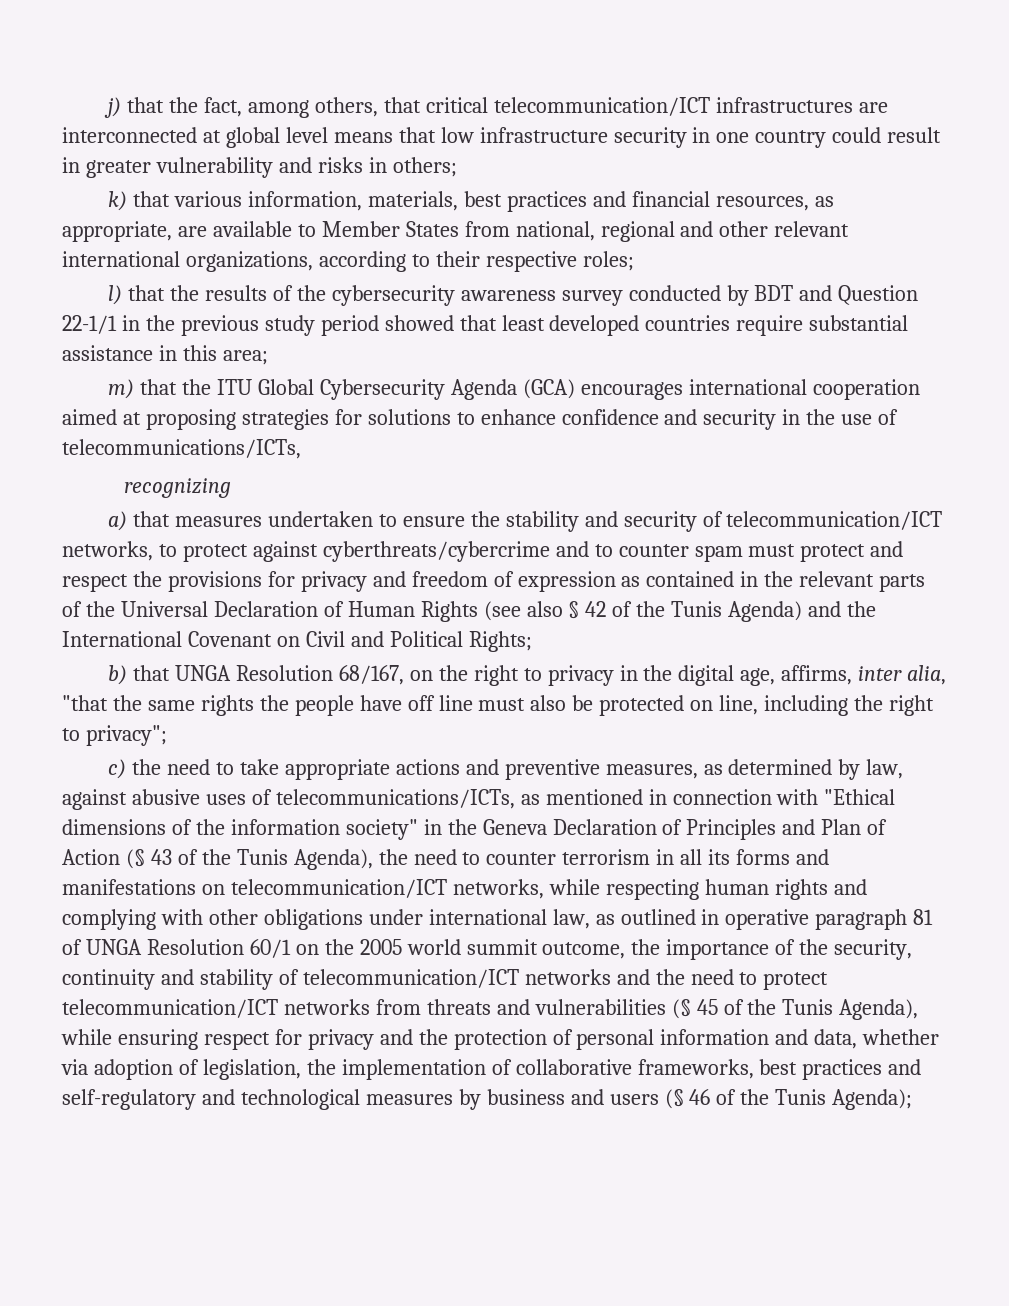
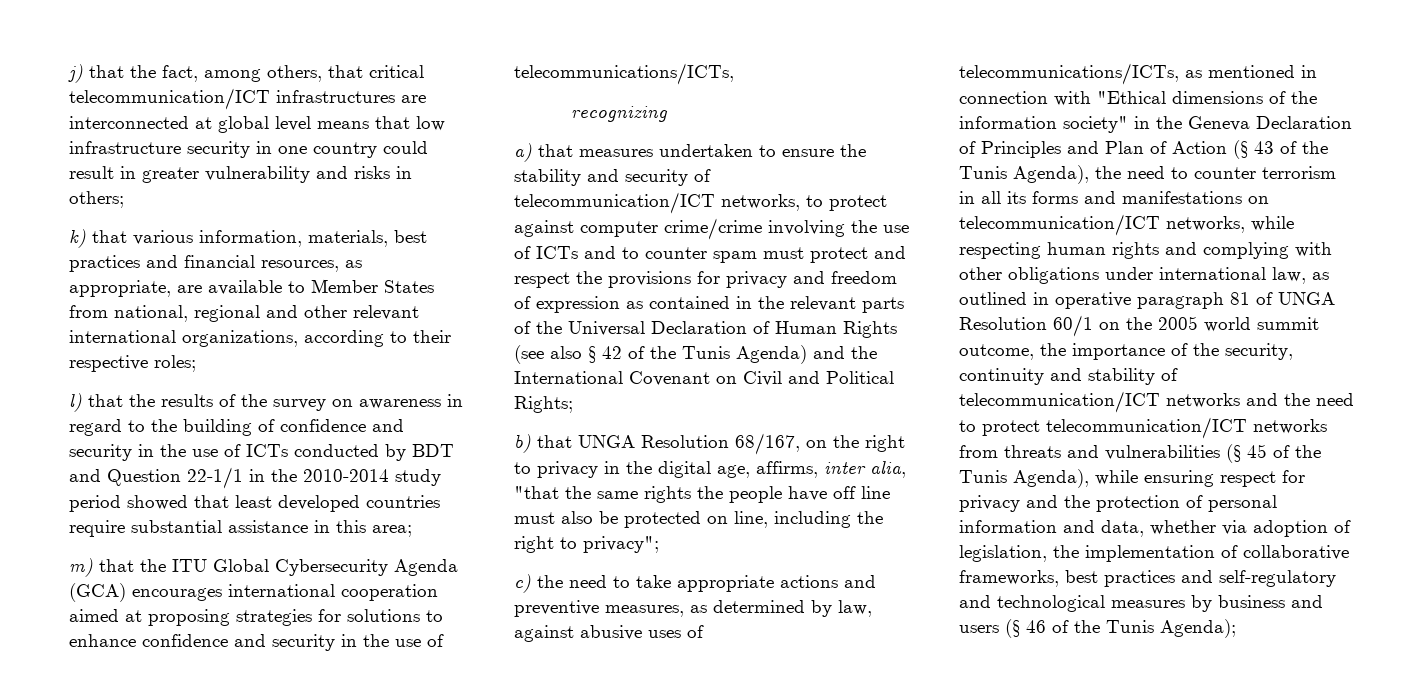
- l) that the results of the cybersecurity awareness survey conducted by BDT and Question 22-1/1 in the previous study period showed that least developed countries require substantial assistance in this area;
+ l) that the results of the survey on awareness in regard to the building of confidence and security in the use of ICTs conducted by BDT and Question 22-1/1 in the 2010-2014 study period showed that least developed countries require substantial assistance in this area;
- a) that measures undertaken to ensure the stability and security of telecommunication/ICT networks, to protect against cyberthreats/cybercrime and to counter spam must protect and respect the provisions for privacy and freedom of expression as contained in the relevant parts of the Universal Declaration of Human Rights (see also § 42 of the Tunis Agenda) and the International Covenant on Civil and Political Rights;
+ a) that measures undertaken to ensure the stability and security of telecommunication/ICT networks, to protect against computer crime/crime involving the use of ICTs and to counter spam must protect and respect the provisions for privacy and freedom of expression as contained in the relevant parts of the Universal Declaration of Human Rights (see also § 42 of the Tunis Agenda) and the International Covenant on Civil and Political Rights;

